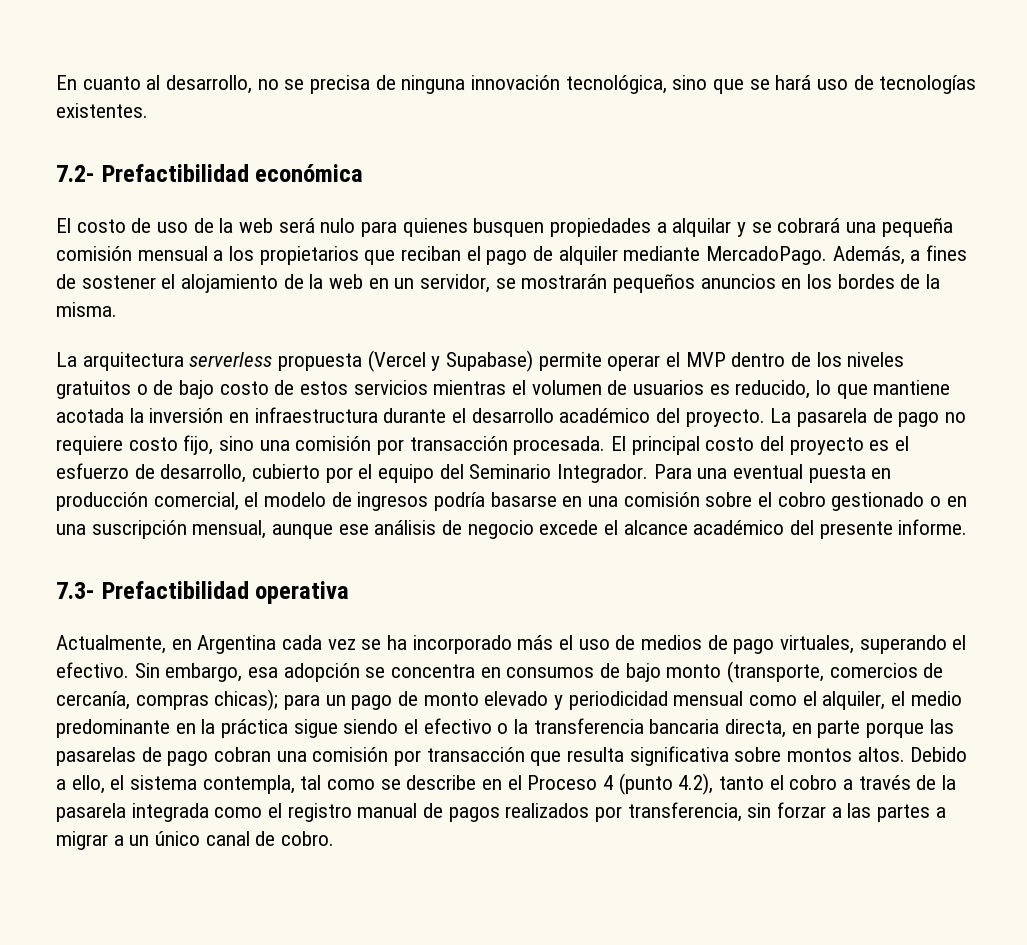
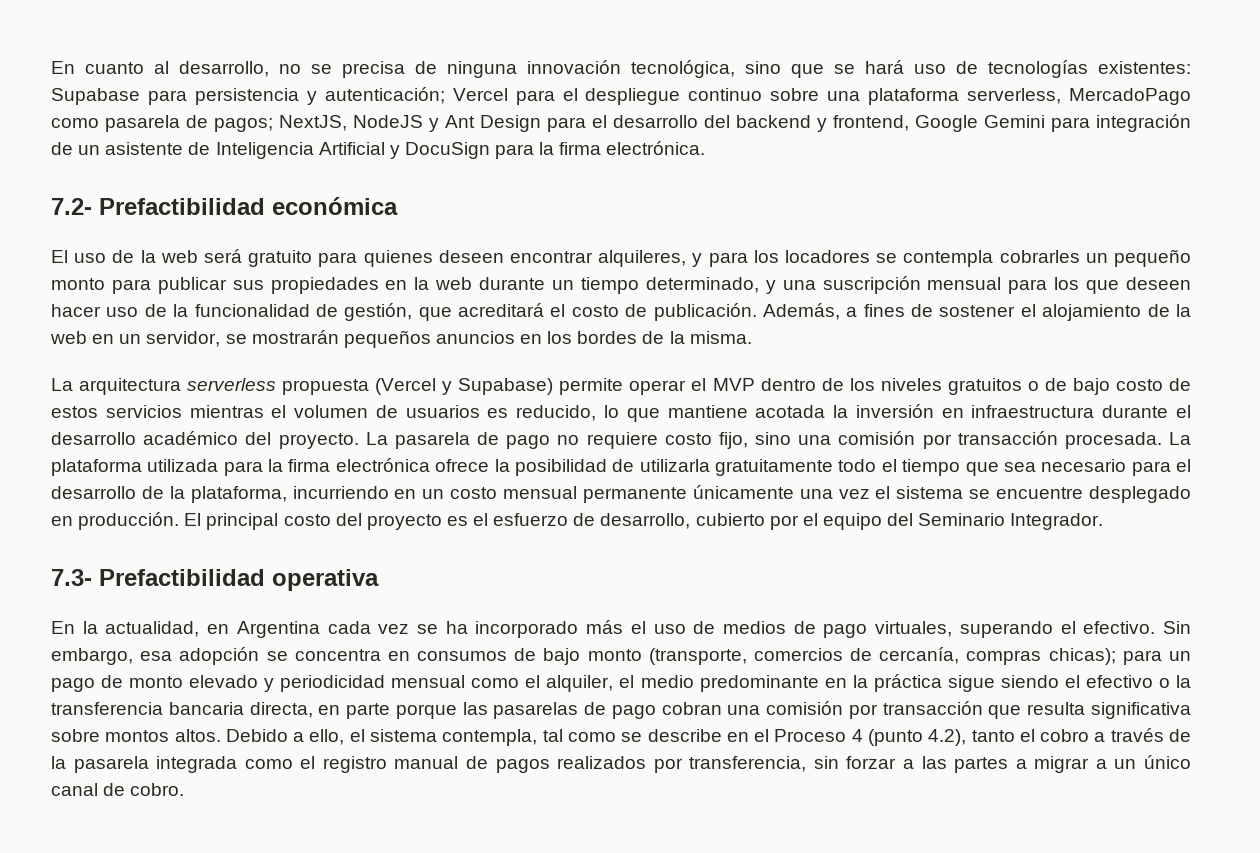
- En cuanto al desarrollo, no se precisa de ninguna innovación tecnológica, sino que se hará uso de tecnologías existentes.
+ En cuanto al desarrollo, no se precisa de ninguna innovación tecnológica, sino que se hará uso de tecnologías existentes: Supabase para persistencia y autenticación; Vercel para el despliegue continuo sobre una plataforma serverless, MercadoPago como pasarela de pagos; NextJS, NodeJS y Ant Design para el desarrollo del backend y frontend, Google Gemini para integración de un asistente de Inteligencia Artificial y DocuSign para la firma electrónica.
- El costo de uso de la web será nulo para quienes busquen propiedades a alquilar y se cobrará una pequeña comisión mensual a los propietarios que reciban el pago de alquiler mediante MercadoPago.
+ El uso de la web será gratuito para quienes deseen encontrar alquileres, y para los locadores se contempla cobrarles un pequeño monto para publicar sus propiedades en la web durante un tiempo determinado, y una suscripción mensual para los que deseen hacer uso de la funcionalidad de gestión, que acreditará el costo de publicación.
+ La plataforma utilizada para la firma electrónica ofrece la posibilidad de utilizarla gratuitamente todo el tiempo que sea necesario para el desarrollo de la plataforma, incurriendo en un costo mensual permanente únicamente una vez el sistema se encuentre desplegado en producción.
- Para una eventual puesta en producción comercial, el modelo de ingresos podría basarse en una comisión sobre el cobro gestionado o en una suscripción mensual, aunque ese análisis de negocio excede el alcance académico del presente informe.
- Actualmente, en Argentina cada vez se ha incorporado más el uso de medios de pago virtuales, superando el efectivo.
+ En la actualidad, en Argentina cada vez se ha incorporado más el uso de medios de pago virtuales, superando el efectivo.

